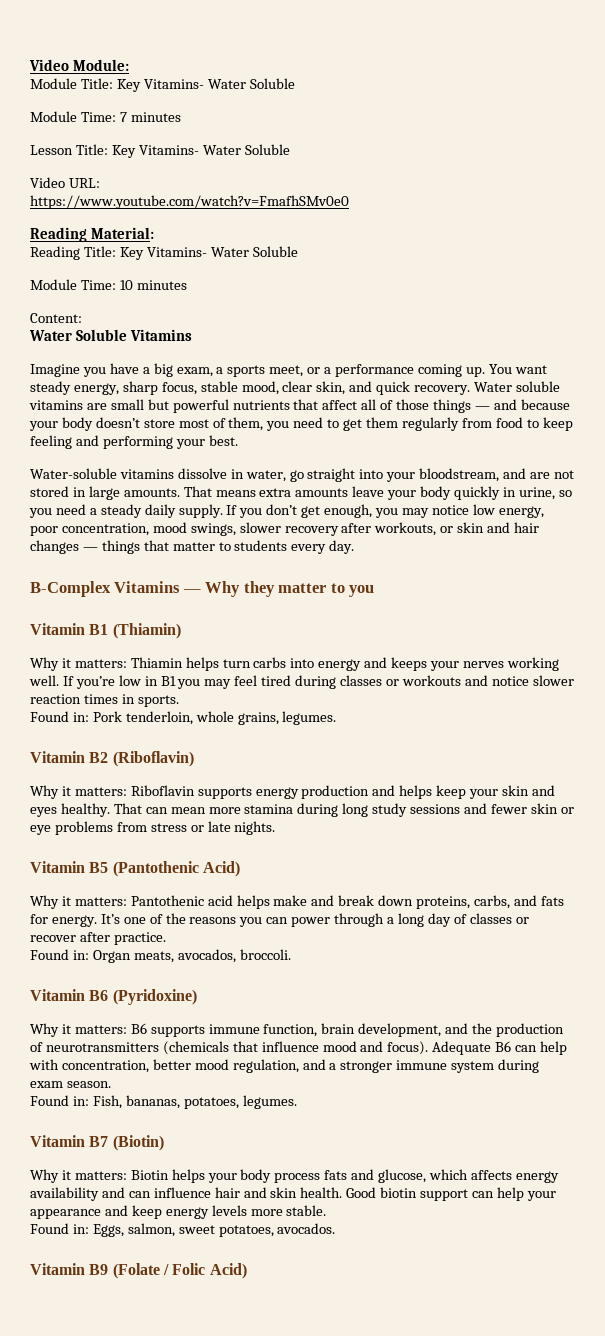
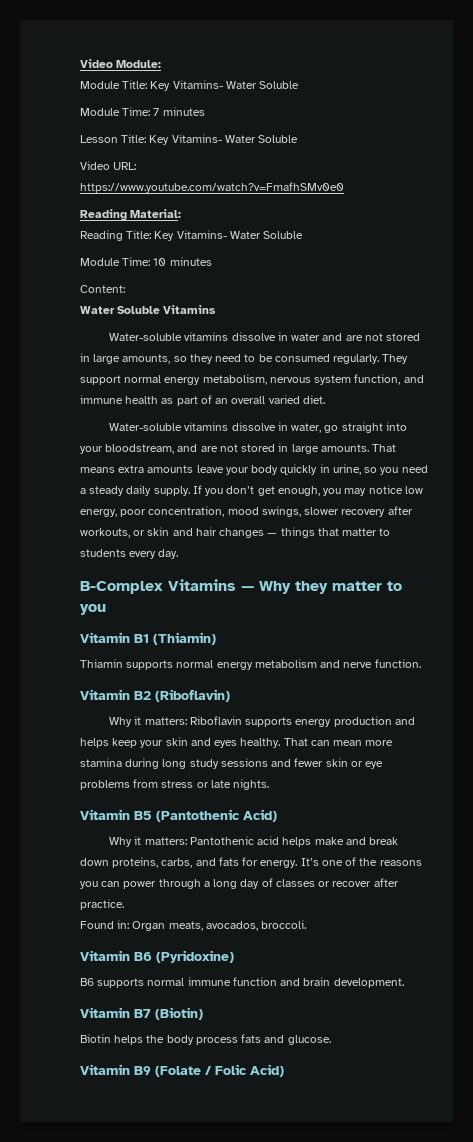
- Imagine you have a big exam, a sports meet, or a performance coming up. You want steady energy, sharp focus, stable mood, clear skin, and quick recovery. Water soluble vitamins are small but powerful nutrients that affect all of those things — and because your body doesn’t store most of them, you need to get them regularly from food to keep feeling and performing your best.
+ Water-soluble vitamins dissolve in water and are not stored in large amounts, so they need to be consumed regularly. They support normal energy metabolism, nervous system function, and immune health as part of an overall varied diet.
- Why it matters: Thiamin helps turn carbs into energy and keeps your nerves working well. If you’re low in B1 you may feel tired during classes or workouts and notice slower reaction times in sports.
- Found in: Pork tenderloin, whole grains, legumes.
+ Thiamin supports normal energy metabolism and nerve function.
- Why it matters: B6 supports immune function, brain development, and the production of neurotransmitters (chemicals that influence mood and focus). Adequate B6 can help with concentration, better mood regulation, and a stronger immune system during exam season.
- Found in: Fish, bananas, potatoes, legumes.
+ B6 supports normal immune function and brain development.
- Why it matters: Biotin helps your body process fats and glucose, which affects energy availability and can influence hair and skin health. Good biotin support can help your appearance and keep energy levels more stable.
- Found in: Eggs, salmon, sweet potatoes, avocados.
+ Biotin helps the body process fats and glucose.

